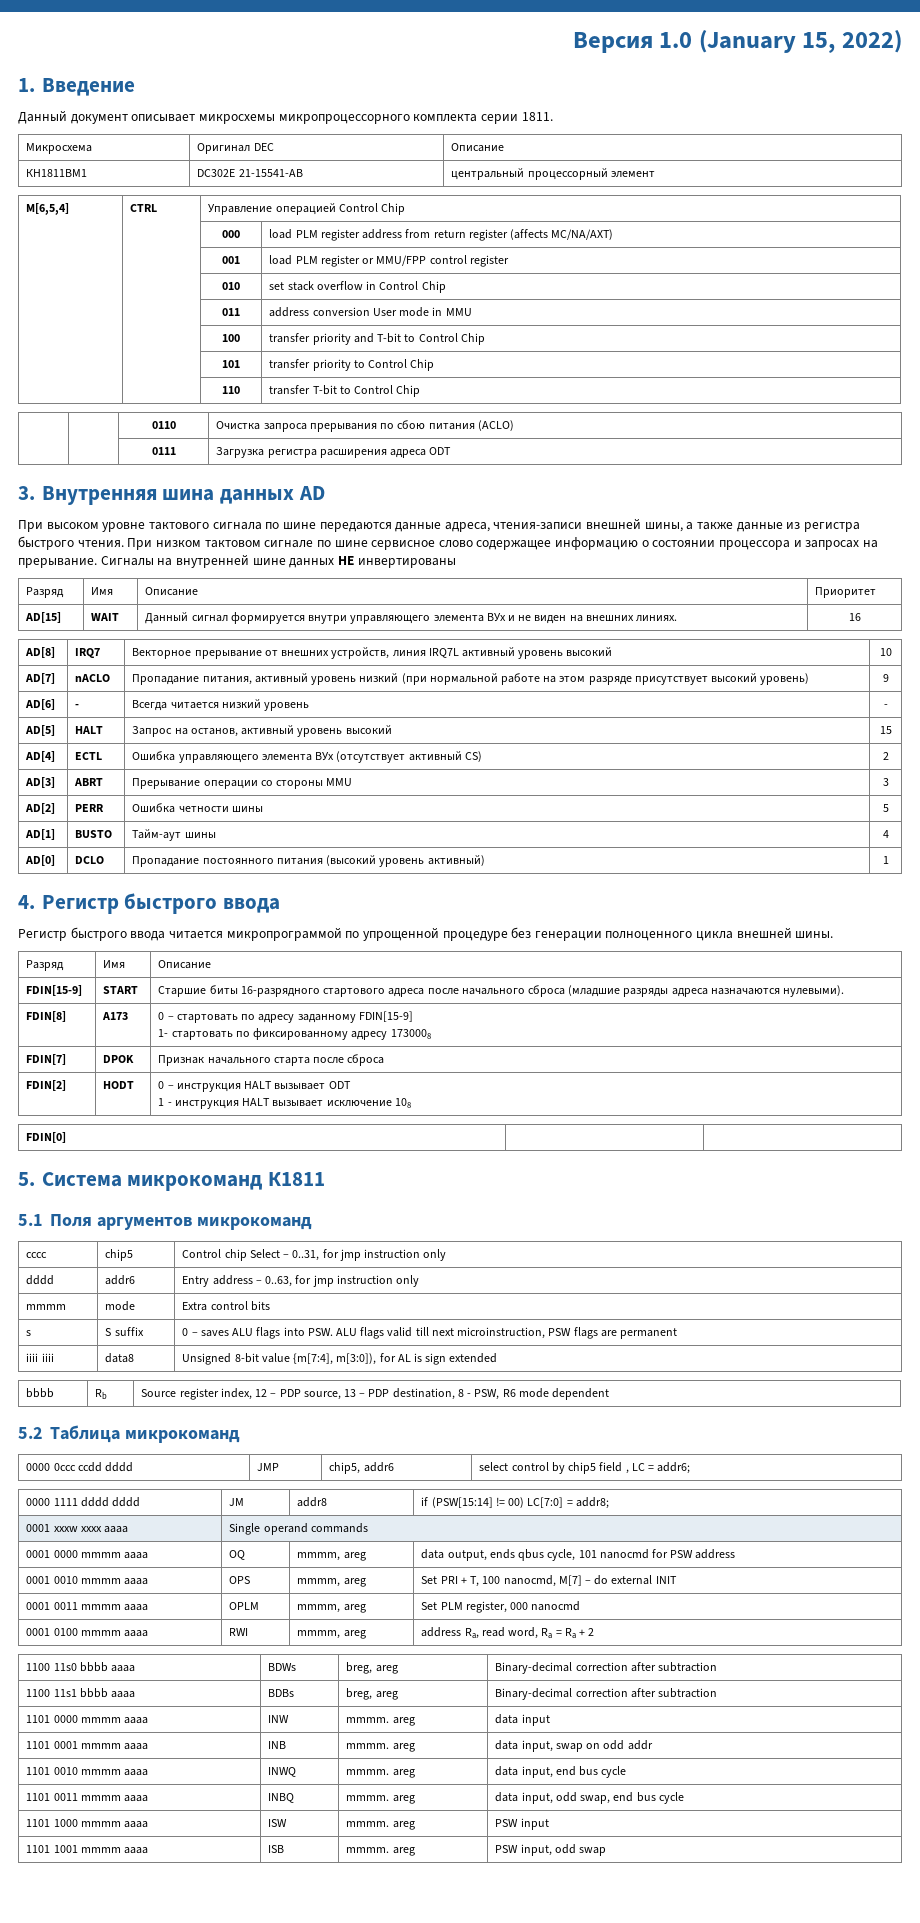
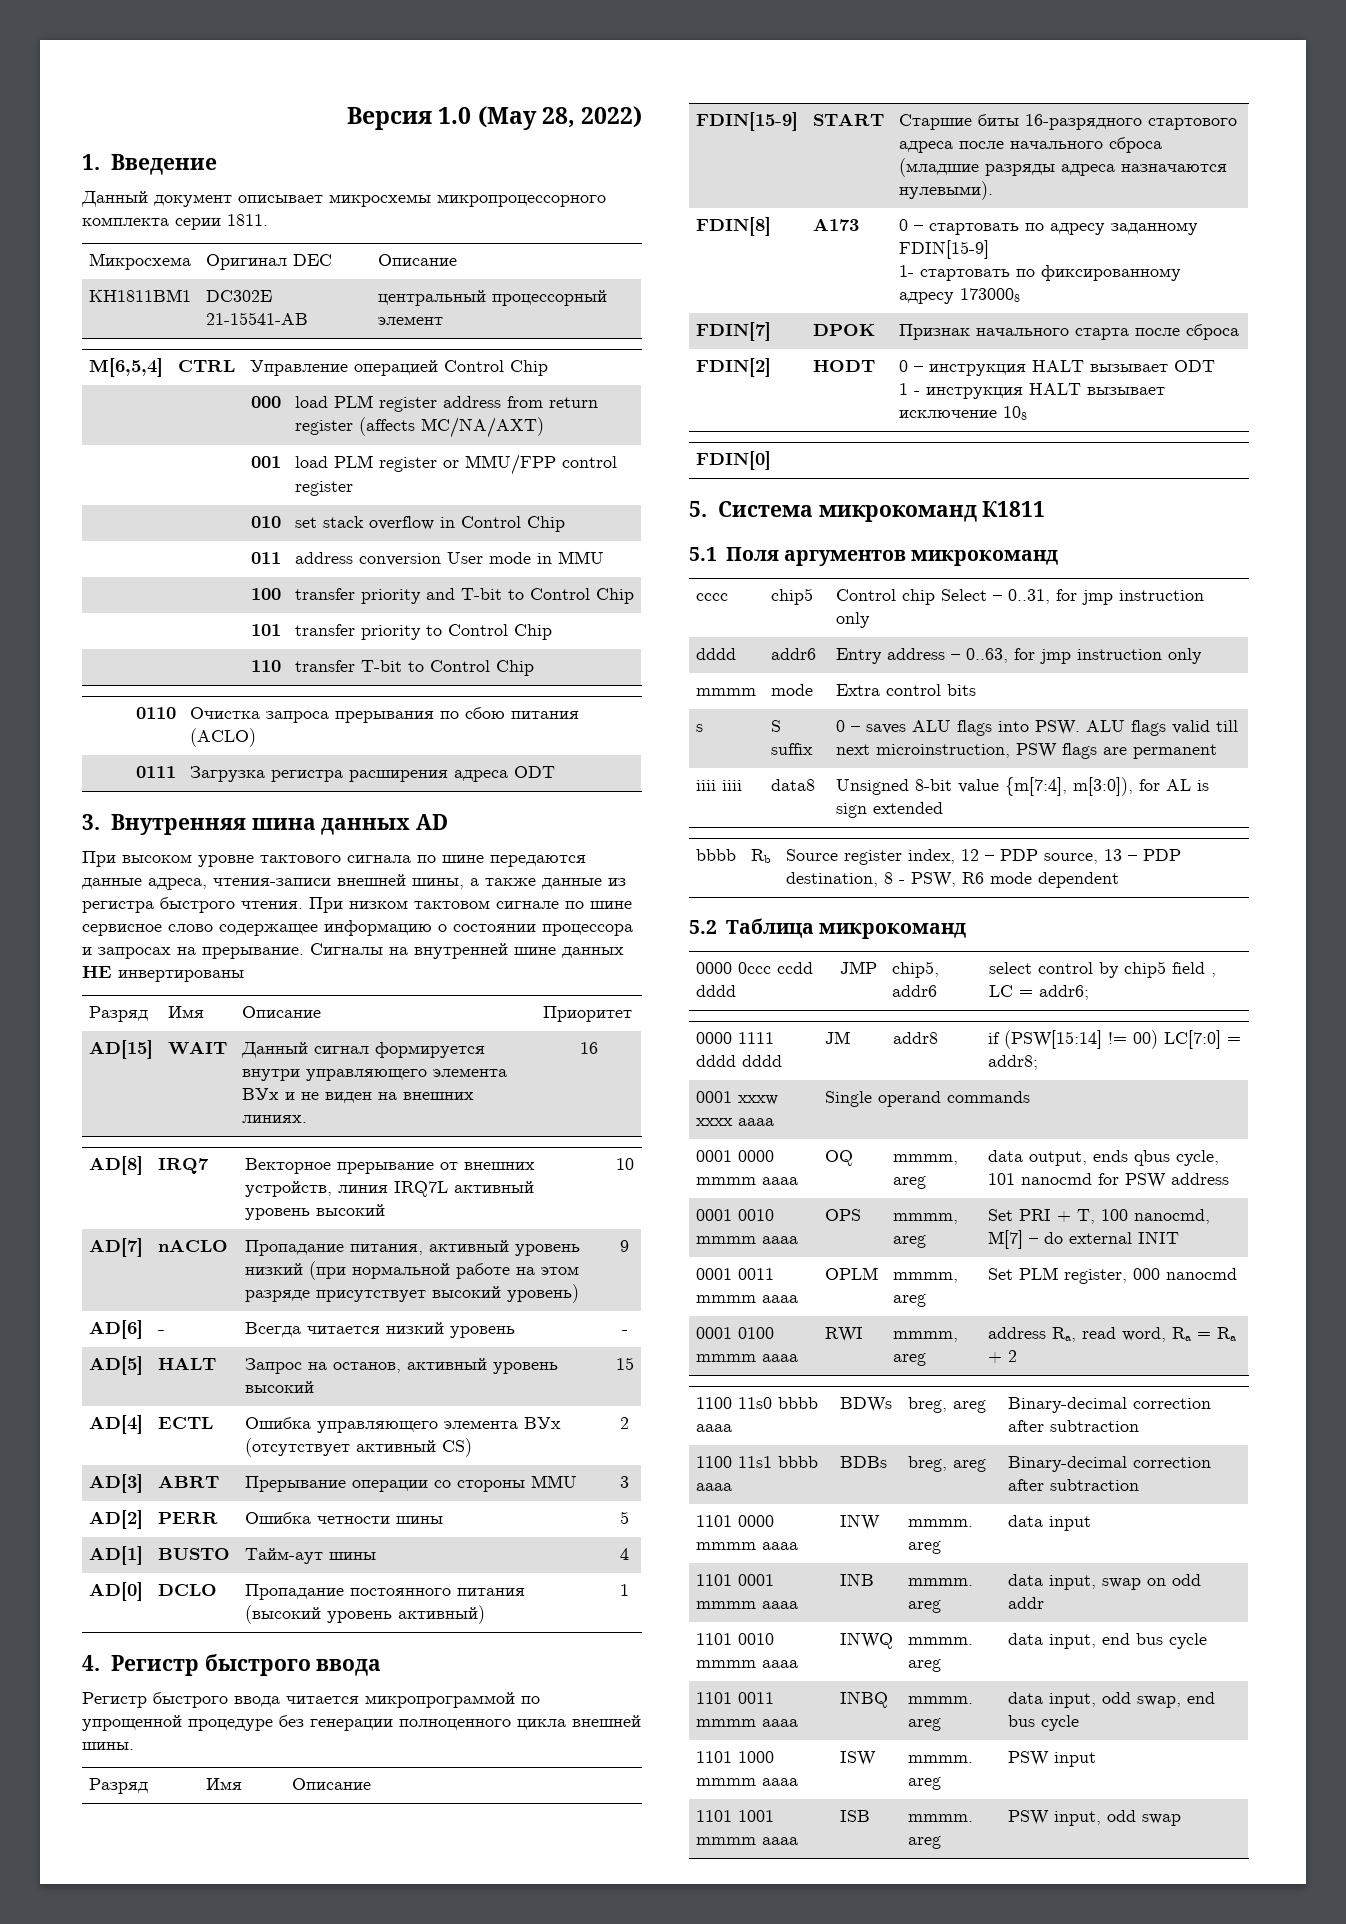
- Версия 1.0 (January 15, 2022)
+ Версия 1.0 (May 28, 2022)

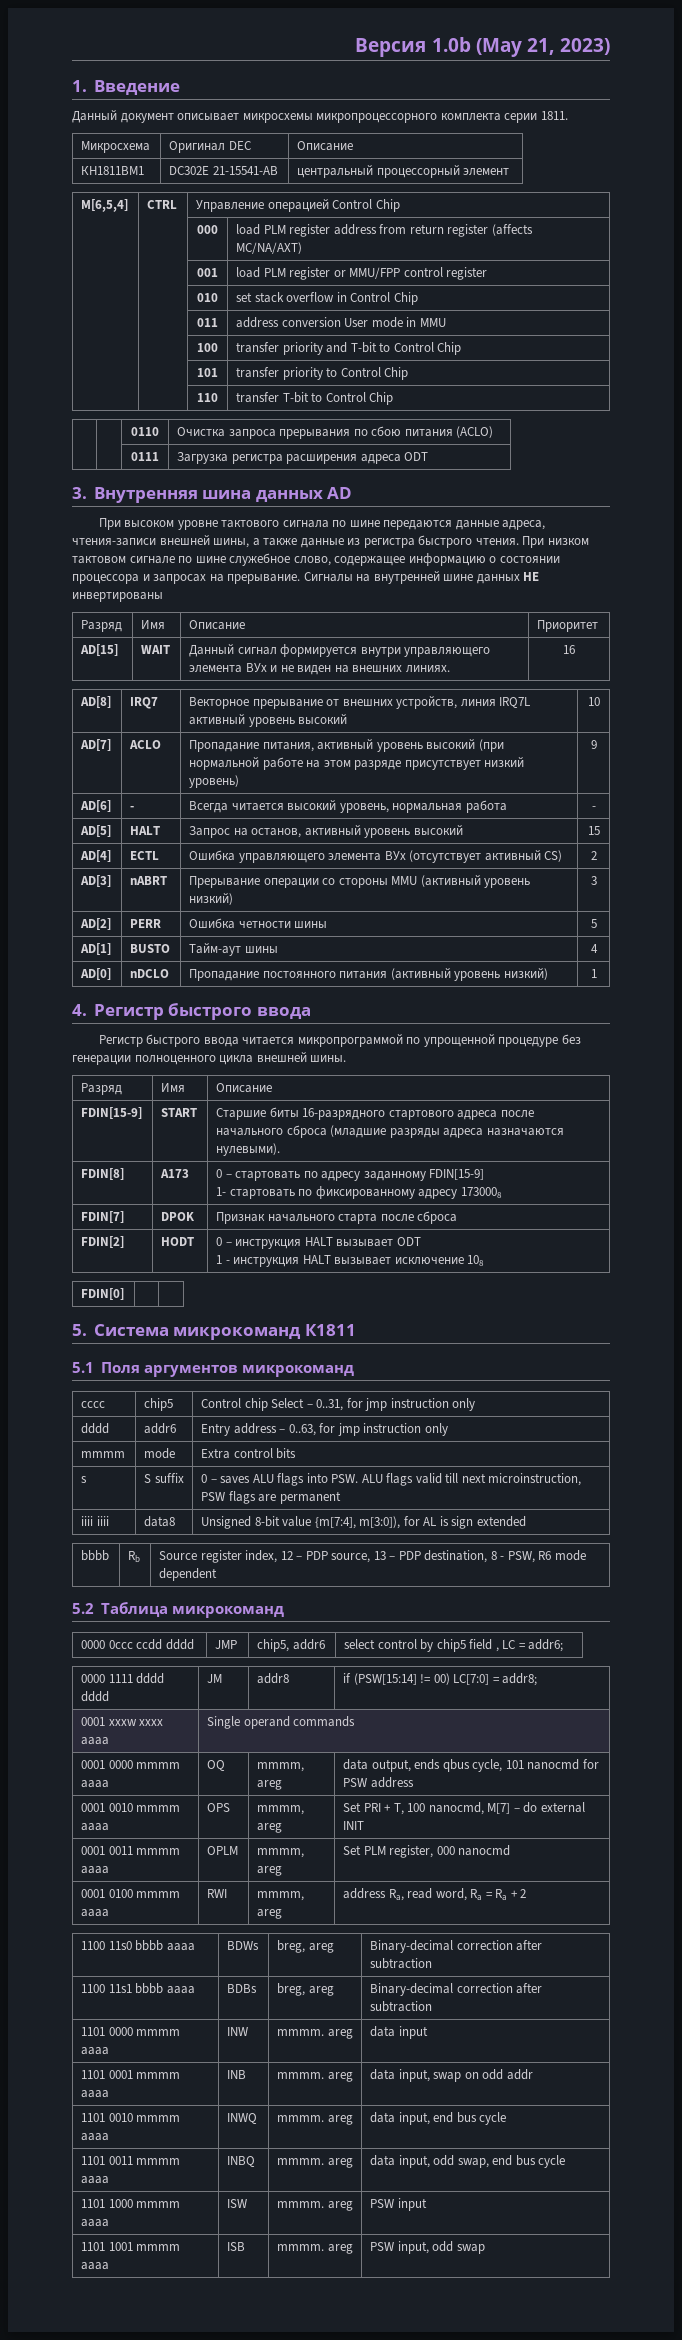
- Версия 1.0 (May 28, 2022)
+ Версия 1.0b (May 21, 2023)
- При низком тактовом сигнале по шине сервисное слово содержащее информацию о состоянии процессора и запросах на прерывание.
+ При низком тактовом сигнале по шине служебное слово, содержащее информацию о состоянии процессора и запросах на прерывание.
- AD[7] | nACLO | Пропадание питания, активный уровень низкий (при нормальной работе на этом разряде присутствует высокий уровень) | 9
+ AD[7] | ACLO | Пропадание питания, активный уровень высокий (при нормальной работе на этом разряде присутствует низкий уровень) | 9
- AD[6] | - | Всегда читается низкий уровень | -
+ AD[6] | - | Всегда читается высокий уровень, нормальная работа | -
- AD[3] | ABRT | Прерывание операции со стороны MMU | 3
+ AD[3] | nABRT | Прерывание операции со стороны MMU (активный уровень низкий) | 3
- AD[0] | DCLO | Пропадание постоянного питания (высокий уровень активный) | 1
+ AD[0] | nDCLO | Пропадание постоянного питания (активный уровень низкий) | 1

